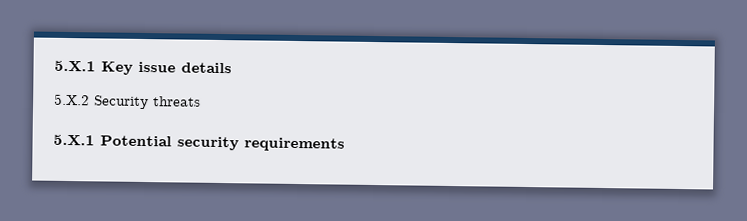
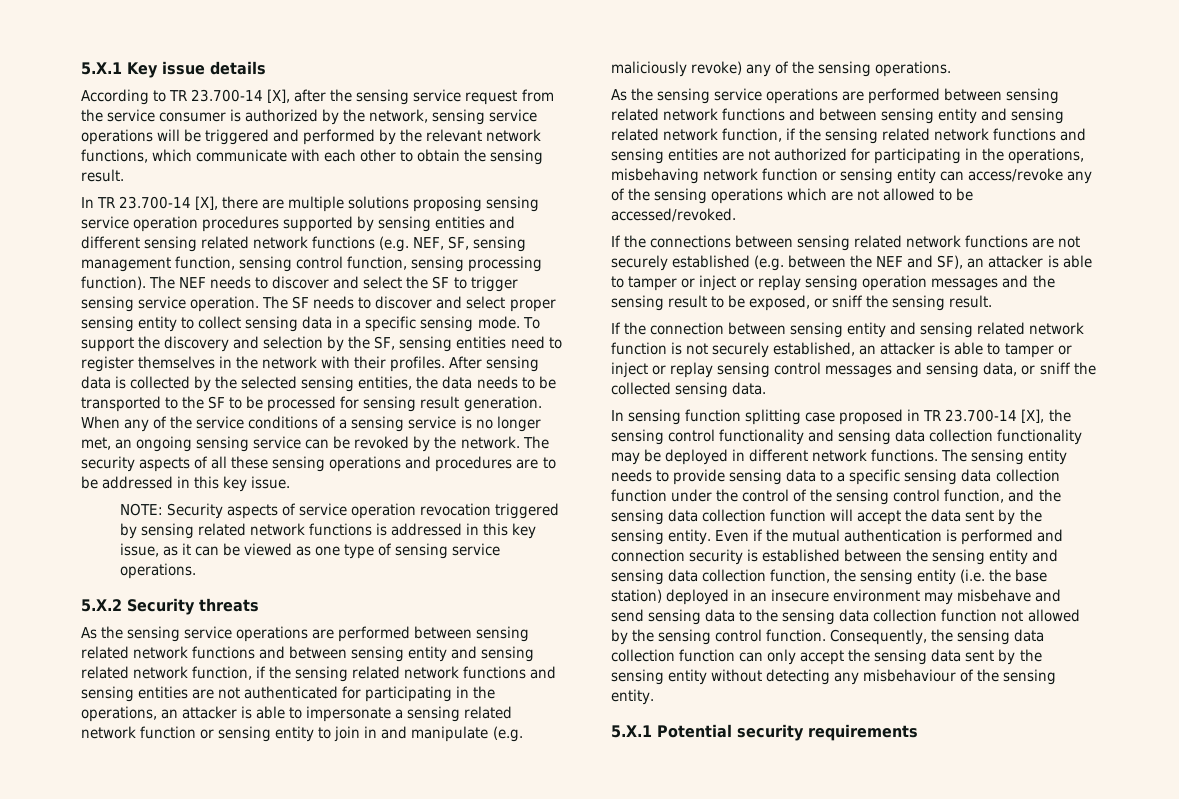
+ According to TR 23.700-14 [X], after the sensing service request from the service consumer is authorized by the network, sensing service operations will be triggered and performed by the relevant network functions, which communicate with each other to obtain the sensing result.
+ In TR 23.700-14 [X], there are multiple solutions proposing sensing service operation procedures supported by sensing entities and different sensing related network functions (e.g. NEF, SF, sensing management function, sensing control function, sensing processing function). The NEF needs to discover and select the SF to trigger sensing service operation. The SF needs to discover and select proper sensing entity to collect sensing data in a specific sensing mode. To support the discovery and selection by the SF, sensing entities need to register themselves in the network with their profiles. After sensing data is collected by the selected sensing entities, the data needs to be transported to the SF to be processed for sensing result generation. When any of the service conditions of a sensing service is no longer met, an ongoing sensing service can be revoked by the network. The security aspects of all these sensing operations and procedures are to be addressed in this key issue.
+ NOTE: Security aspects of service operation revocation triggered by sensing related network functions is addressed in this key issue, as it can be viewed as one type of sensing service operations.
  5.X.2 Security threats
+ As the sensing service operations are performed between sensing related network functions and between sensing entity and sensing related network function, if the sensing related network functions and sensing entities are not authenticated for participating in the operations, an attacker is able to impersonate a sensing related network function or sensing entity to join in and manipulate (e.g. maliciously revoke) any of the sensing operations.
+ As the sensing service operations are performed between sensing related network functions and between sensing entity and sensing related network function, if the sensing related network functions and sensing entities are not authorized for participating in the operations, misbehaving network function or sensing entity can access/revoke any of the sensing operations which are not allowed to be accessed/revoked.
+ If the connections between sensing related network functions are not securely established (e.g. between the NEF and SF), an attacker is able to tamper or inject or replay sensing operation messages and the sensing result to be exposed, or sniff the sensing result.
+ If the connection between sensing entity and sensing related network function is not securely established, an attacker is able to tamper or inject or replay sensing control messages and sensing data, or sniff the collected sensing data.
+ In sensing function splitting case proposed in TR 23.700-14 [X], the sensing control functionality and sensing data collection functionality may be deployed in different network functions. The sensing entity needs to provide sensing data to a specific sensing data collection function under the control of the sensing control function, and the sensing data collection function will accept the data sent by the sensing entity. Even if the mutual authentication is performed and connection security is established between the sensing entity and sensing data collection function, the sensing entity (i.e. the base station) deployed in an insecure environment may misbehave and send sensing data to the sensing data collection function not allowed by the sensing control function. Consequently, the sensing data collection function can only accept the sensing data sent by the sensing entity without detecting any misbehaviour of the sensing entity.

